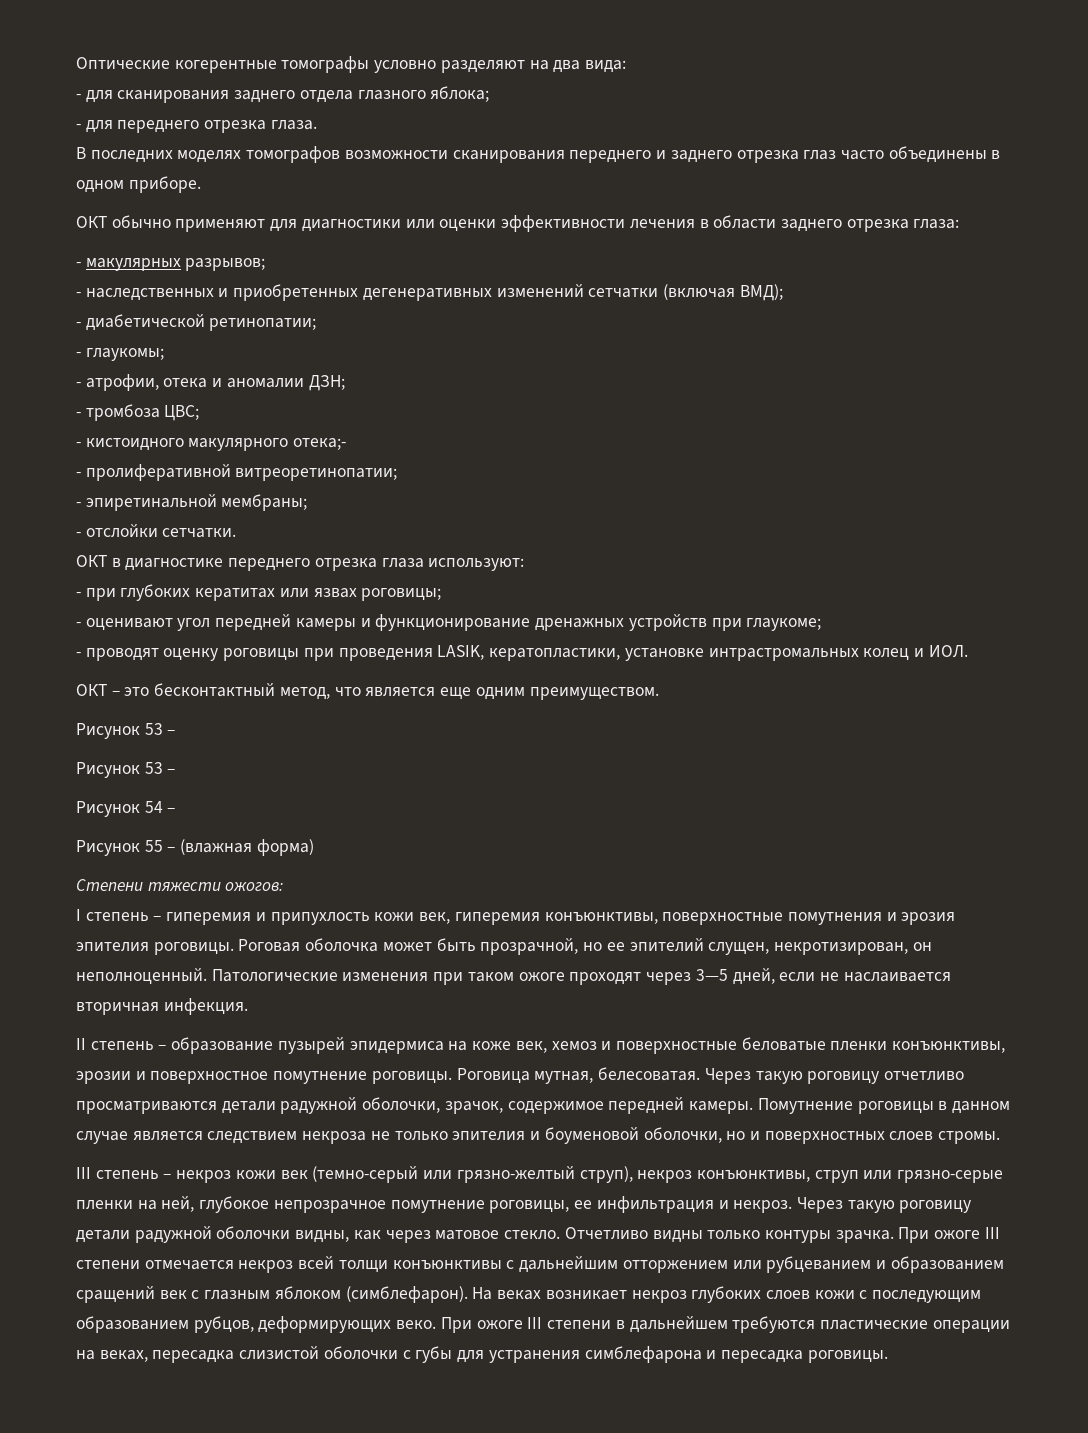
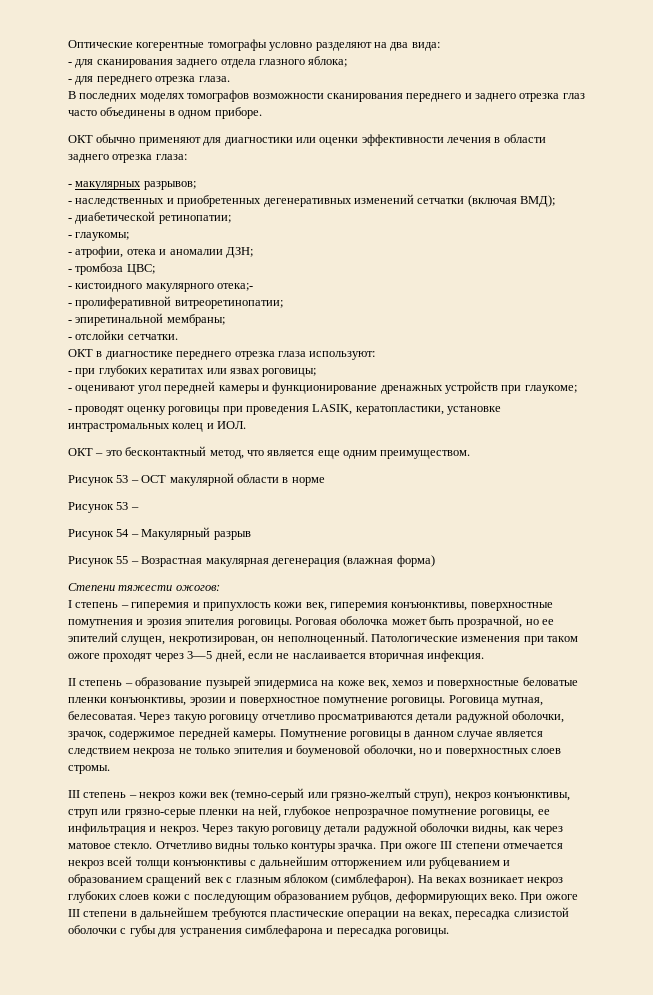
  ОКТ – это бесконтактный метод, что является еще одним преимуществом.
- Рисунок 53 –
+ Рисунок 53 – ОСТ макулярной области в норме
- Рисунок 54 –
+ Рисунок 54 – Макулярный разрыв
- Рисунок 55 – (влажная форма)
+ Рисунок 55 – Возрастная макулярная дегенерация (влажная форма)

